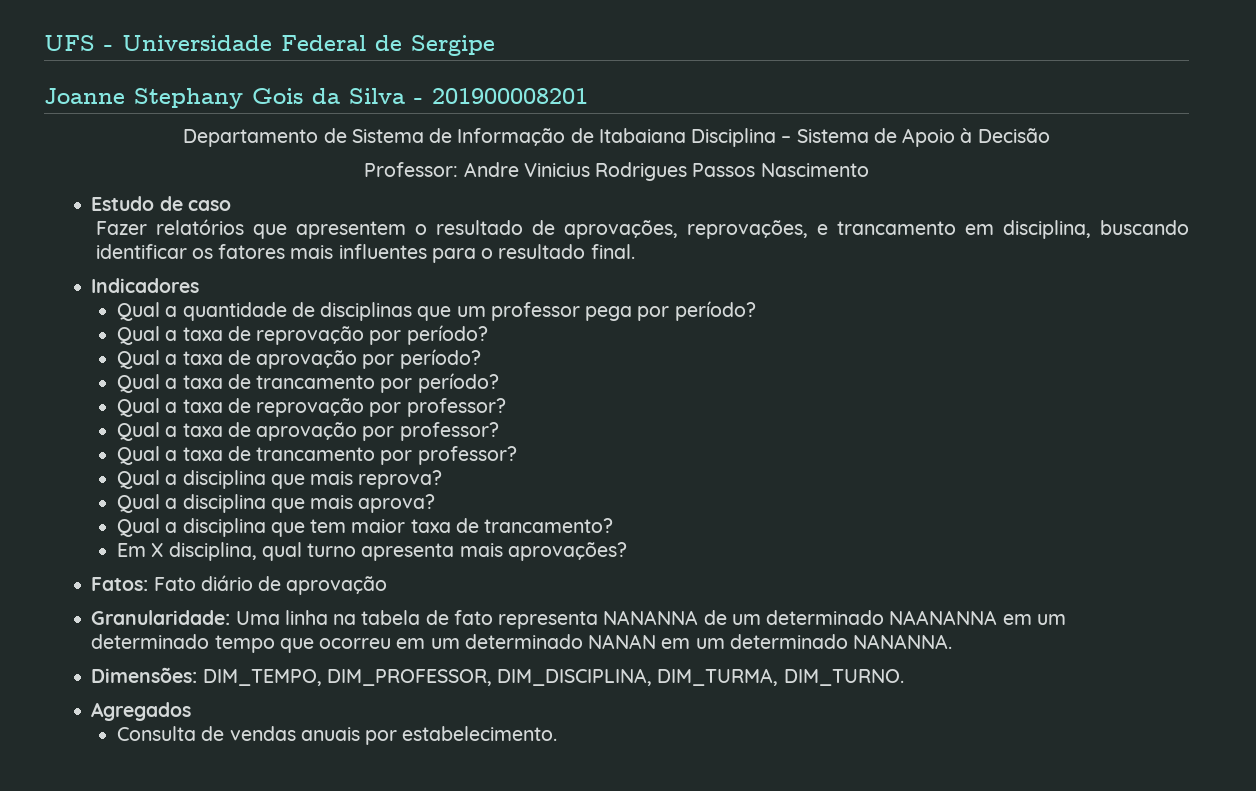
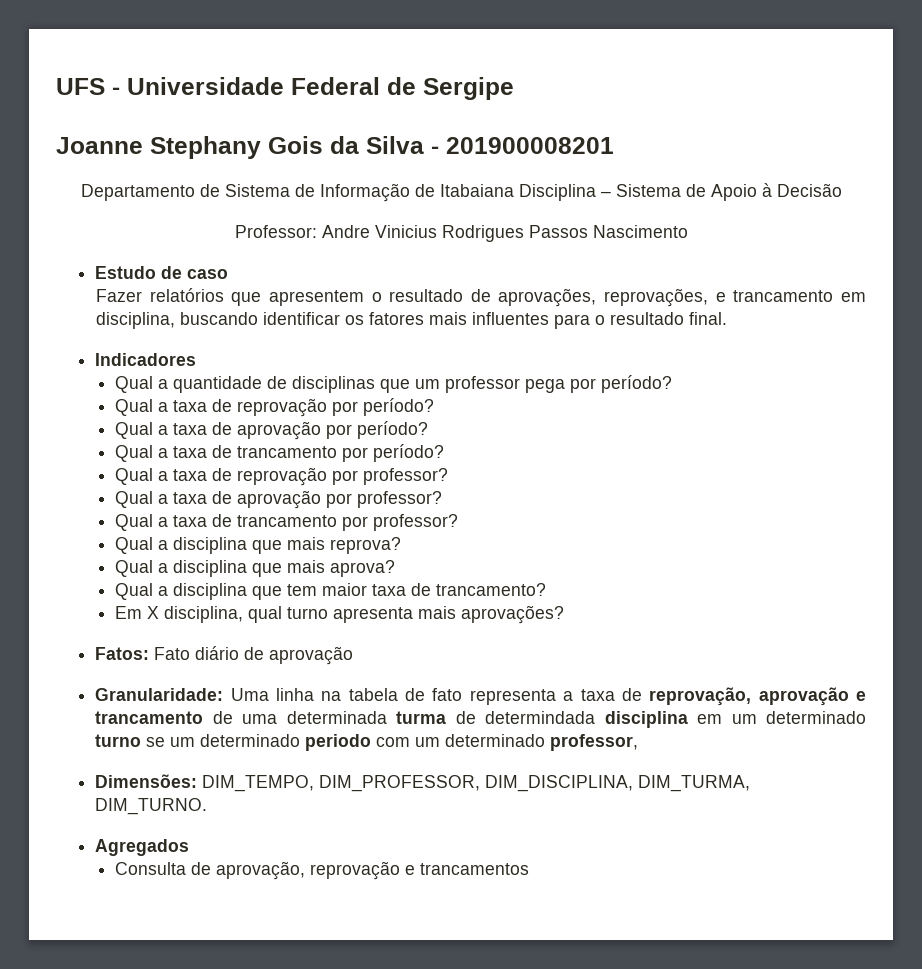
- Granularidade: Uma linha na tabela de fato representa NANANNA de um determinado NAANANNA em um determinado tempo que ocorreu em um determinado NANAN em um determinado NANANNA.
+ Granularidade: Uma linha na tabela de fato representa a taxa de reprovação, aprovação e trancamento de uma determinada turma de determindada disciplina em um determinado turno se um determinado periodo com um determinado professor,
- Consulta de vendas anuais por estabelecimento.
+ Consulta de aprovação, reprovação e trancamentos

